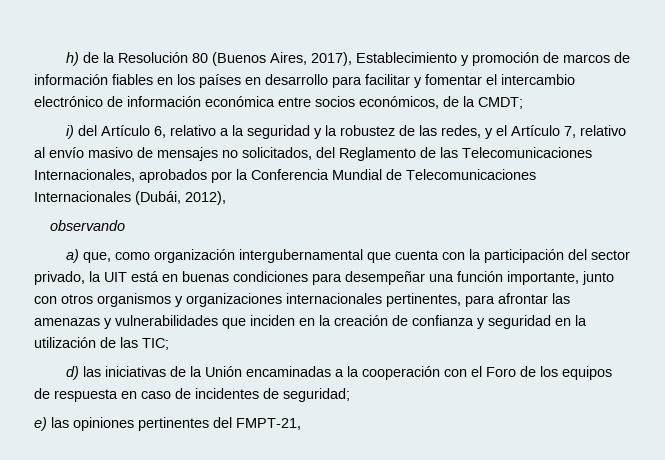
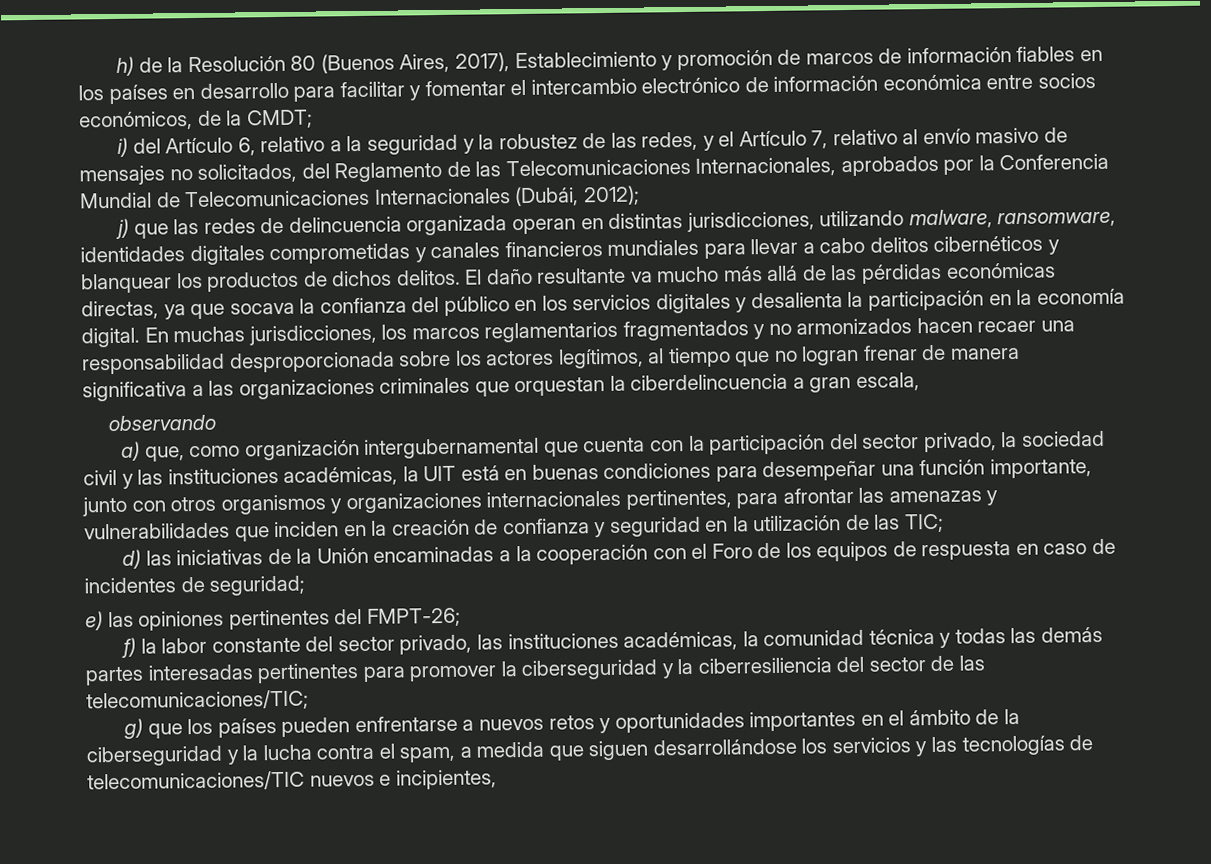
- i) del Artículo 6, relativo a la seguridad y la robustez de las redes, y el Artículo 7, relativo al envío masivo de mensajes no solicitados, del Reglamento de las Telecomunicaciones Internacionales, aprobados por la Conferencia Mundial de Telecomunicaciones Internacionales (Dubái, 2012),
+ i) del Artículo 6, relativo a la seguridad y la robustez de las redes, y el Artículo 7, relativo al envío masivo de mensajes no solicitados, del Reglamento de las Telecomunicaciones Internacionales, aprobados por la Conferencia Mundial de Telecomunicaciones Internacionales (Dubái, 2012);
+ j) que las redes de delincuencia organizada operan en distintas jurisdicciones, utilizando malware, ransomware, identidades digitales comprometidas y canales financieros mundiales para llevar a cabo delitos cibernéticos y blanquear los productos de dichos delitos. El daño resultante va mucho más allá de las pérdidas económicas directas, ya que socava la confianza del público en los servicios digitales y desalienta la participación en la economía digital. En muchas jurisdicciones, los marcos reglamentarios fragmentados y no armonizados hacen recaer una responsabilidad desproporcionada sobre los actores legítimos, al tiempo que no logran frenar de manera significativa a las organizaciones criminales que orquestan la ciberdelincuencia a gran escala,
- a) que, como organización intergubernamental que cuenta con la participación del sector privado, la UIT está en buenas condiciones para desempeñar una función importante, junto con otros organismos y organizaciones internacionales pertinentes, para afrontar las amenazas y vulnerabilidades que inciden en la creación de confianza y seguridad en la utilización de las TIC;
+ a) que, como organización intergubernamental que cuenta con la participación del sector privado, la sociedad civil y las instituciones académicas, la UIT está en buenas condiciones para desempeñar una función importante, junto con otros organismos y organizaciones internacionales pertinentes, para afrontar las amenazas y vulnerabilidades que inciden en la creación de confianza y seguridad en la utilización de las TIC;
- e) las opiniones pertinentes del FMPT-21,
+ e) las opiniones pertinentes del FMPT-26;
+ f) la labor constante del sector privado, las instituciones académicas, la comunidad técnica y todas las demás partes interesadas pertinentes para promover la ciberseguridad y la ciberresiliencia del sector de las telecomunicaciones/TIC;
+ g) que los países pueden enfrentarse a nuevos retos y oportunidades importantes en el ámbito de la ciberseguridad y la lucha contra el spam, a medida que siguen desarrollándose los servicios y las tecnologías de telecomunicaciones/TIC nuevos e incipientes,

